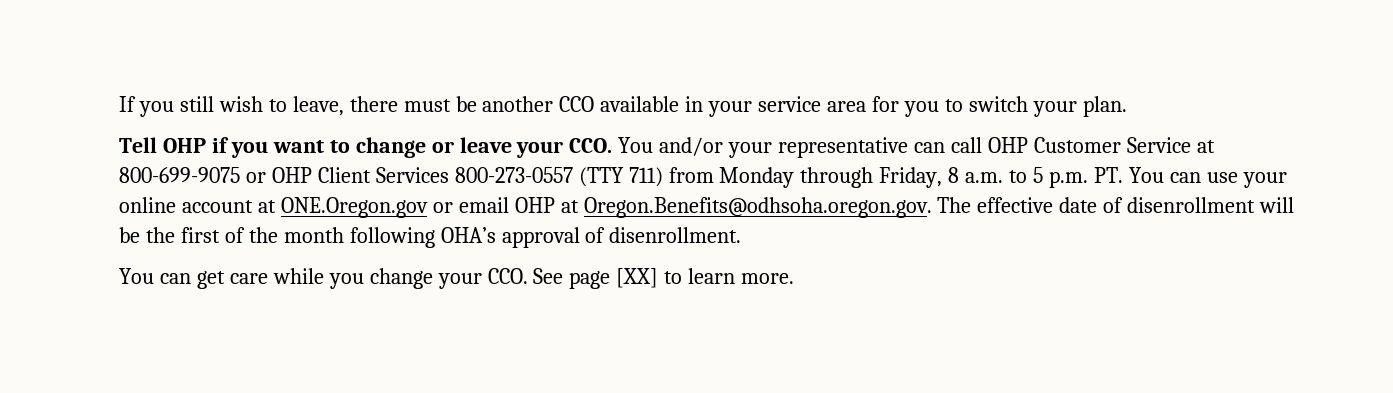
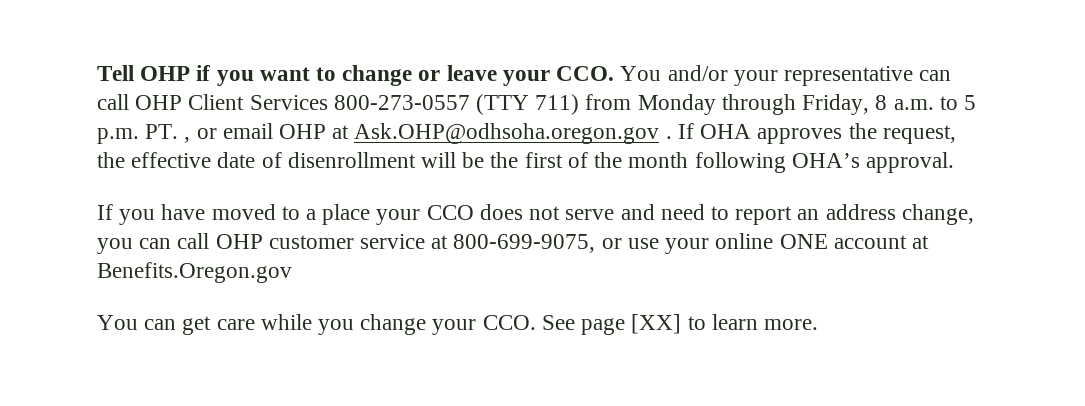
- If you still wish to leave, there must be another CCO available in your service area for you to switch your plan.
- Tell OHP if you want to change or leave your CCO. You and/or your representative can call OHP Customer Service at 800-699-9075 or OHP Client Services 800-273-0557 (TTY 711) from Monday through Friday, 8 a.m. to 5 p.m. PT. You can use your online account at ONE.Oregon.gov or email OHP at Oregon.Benefits@odhsoha.oregon.gov. The effective date of disenrollment will be the first of the month following OHA’s approval of disenrollment.
+ Tell OHP if you want to change or leave your CCO. You and/or your representative can call OHP Client Services 800-273-0557 (TTY 711) from Monday through Friday, 8 a.m. to 5 p.m. PT. , or email OHP at Ask.OHP@odhsoha.oregon.gov . If OHA approves the request, the effective date of disenrollment will be the first of the month following OHA’s approval.
+ If you have moved to a place your CCO does not serve and need to report an address change, you can call OHP customer service at 800-699-9075, or use your online ONE account at Benefits.Oregon.gov

